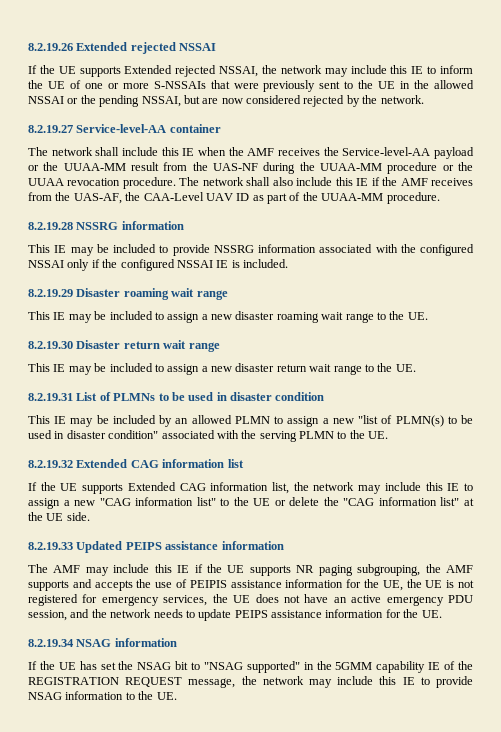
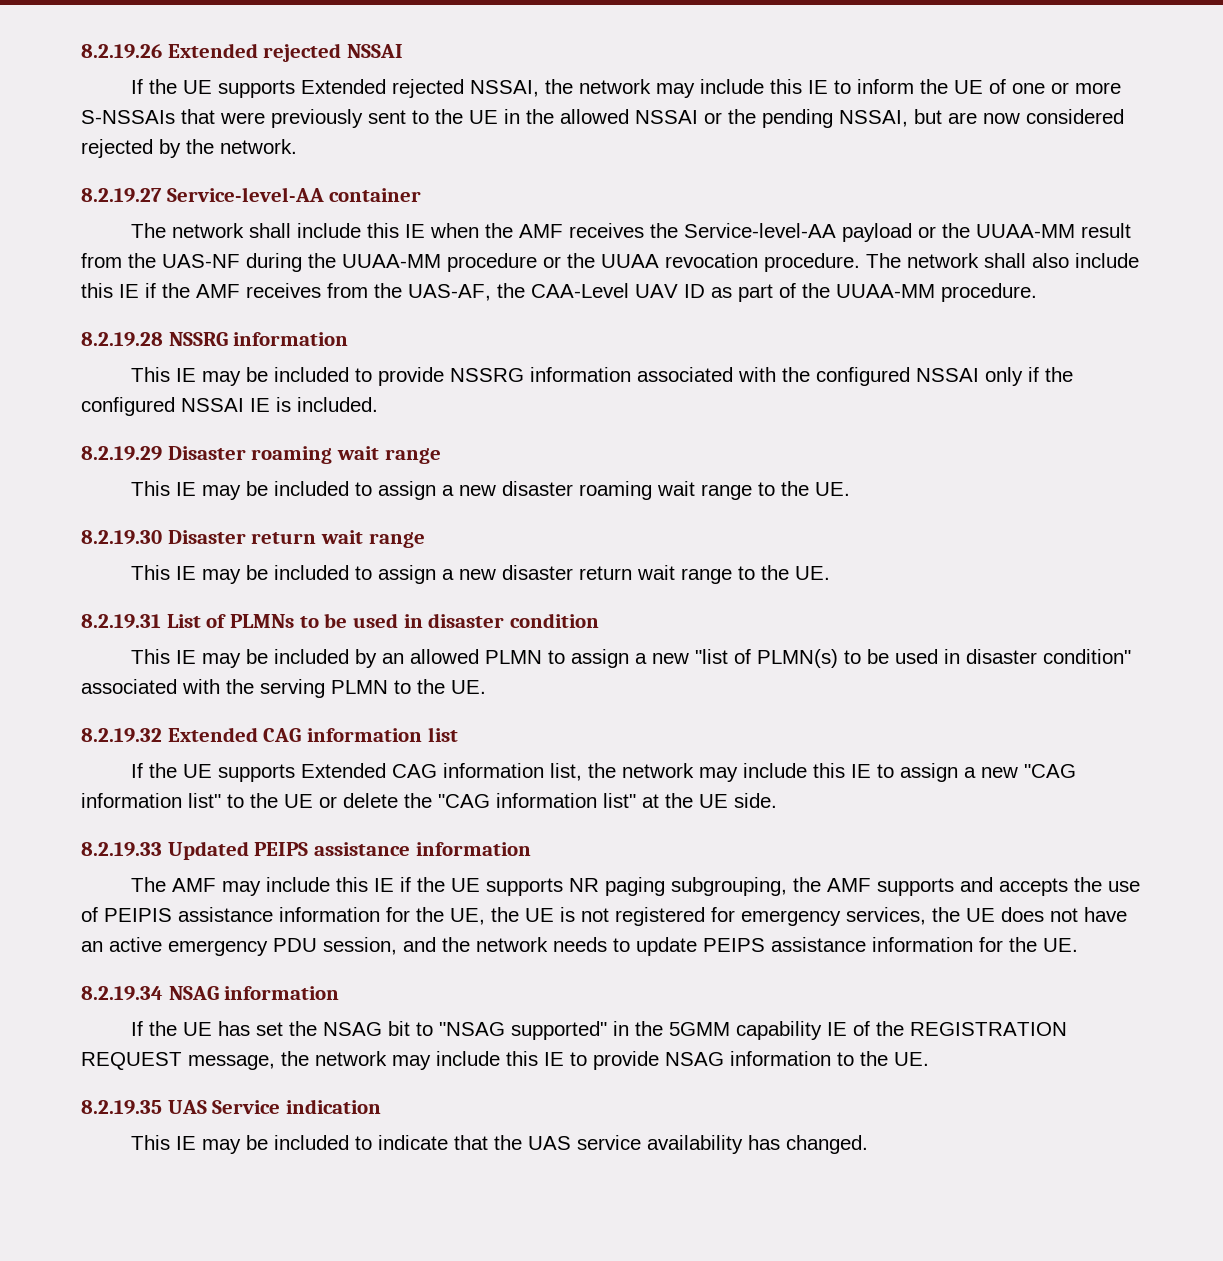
+ 8.2.19.35 UAS Service indication
+ This IE may be included to indicate that the UAS service availability has changed.

